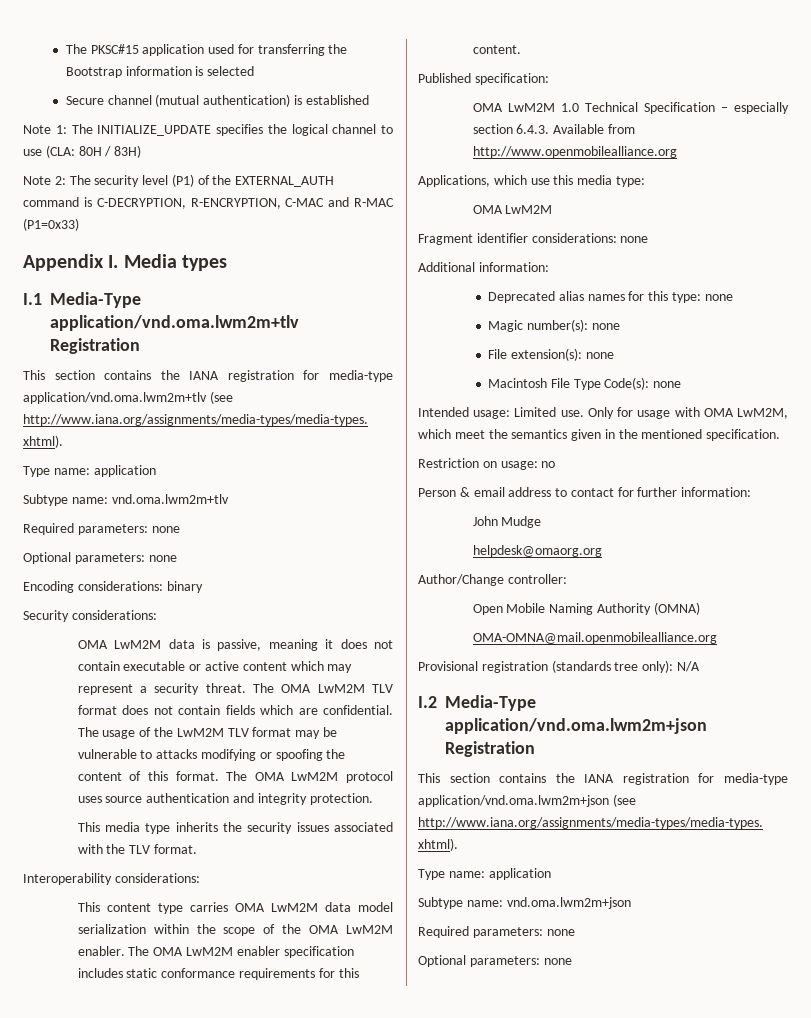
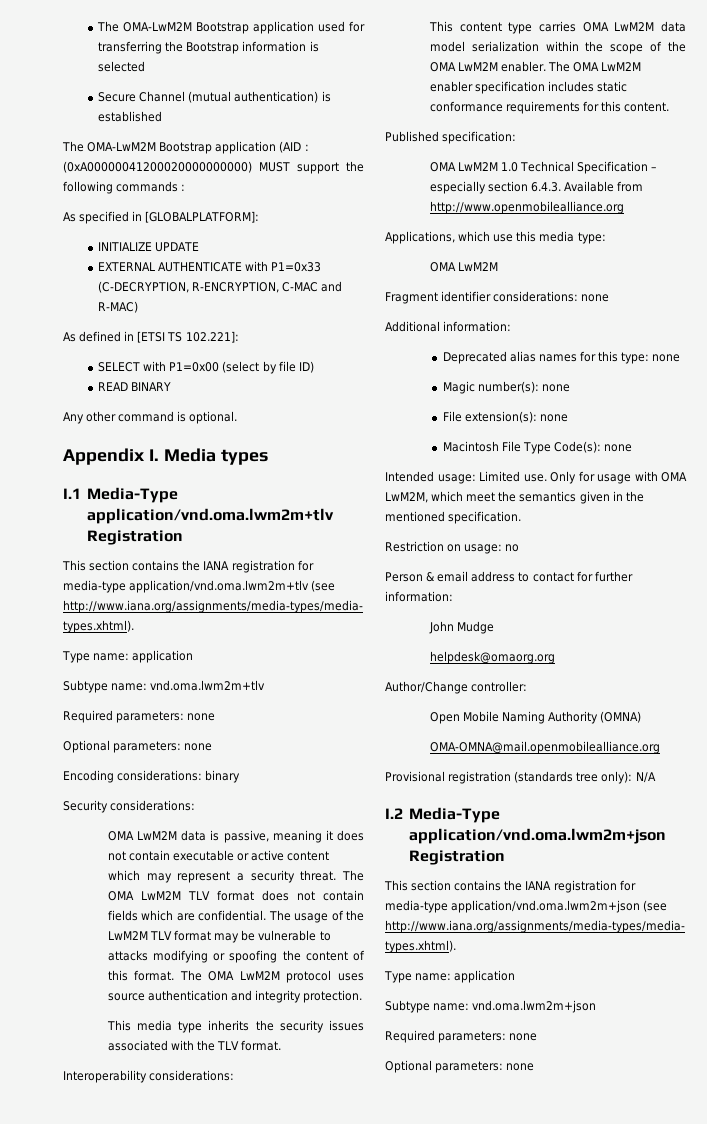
- The PKSC#15 application used for transferring the Bootstrap information is selected
+ The OMA-LwM2M Bootstrap application used for transferring the Bootstrap information is selected
- Secure channel (mutual authentication) is established
+ Secure Channel (mutual authentication) is established
- Note 1: The INITIALIZE_UPDATE specifies the logical channel to use (CLA: 80H / 83H)
- Note 2: The security level (P1) of the EXTERNAL_AUTH command is C-DECRYPTION, R-ENCRYPTION, C-MAC and R-MAC (P1=0x33)
+ The OMA-LwM2M Bootstrap application (AID : (0xA00000041200020000000000) MUST support the following commands :
+ As specified in [GLOBALPLATFORM]:
+ INITIALIZE UPDATE
+ EXTERNAL AUTHENTICATE with P1=0x33 (C-DECRYPTION, R-ENCRYPTION, C-MAC and R-MAC)
+ As defined in [ETSI TS 102.221]:
+ SELECT with P1=0x00 (select by file ID)
+ READ BINARY
+ Any other command is optional.

